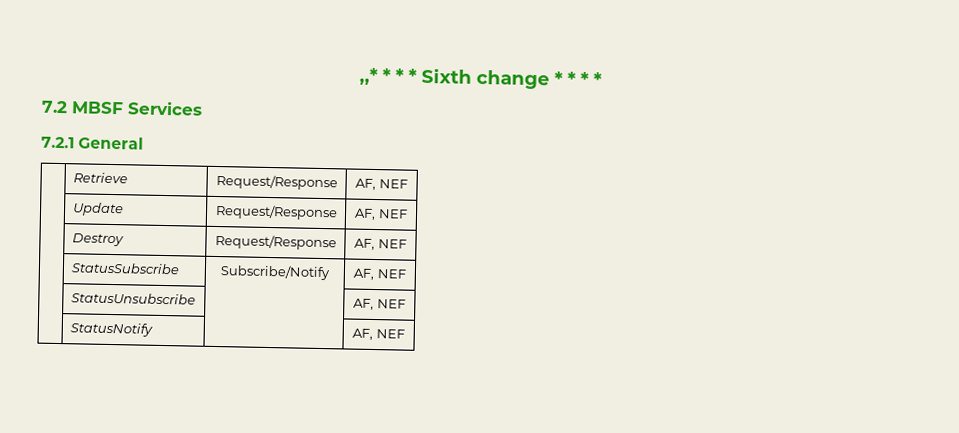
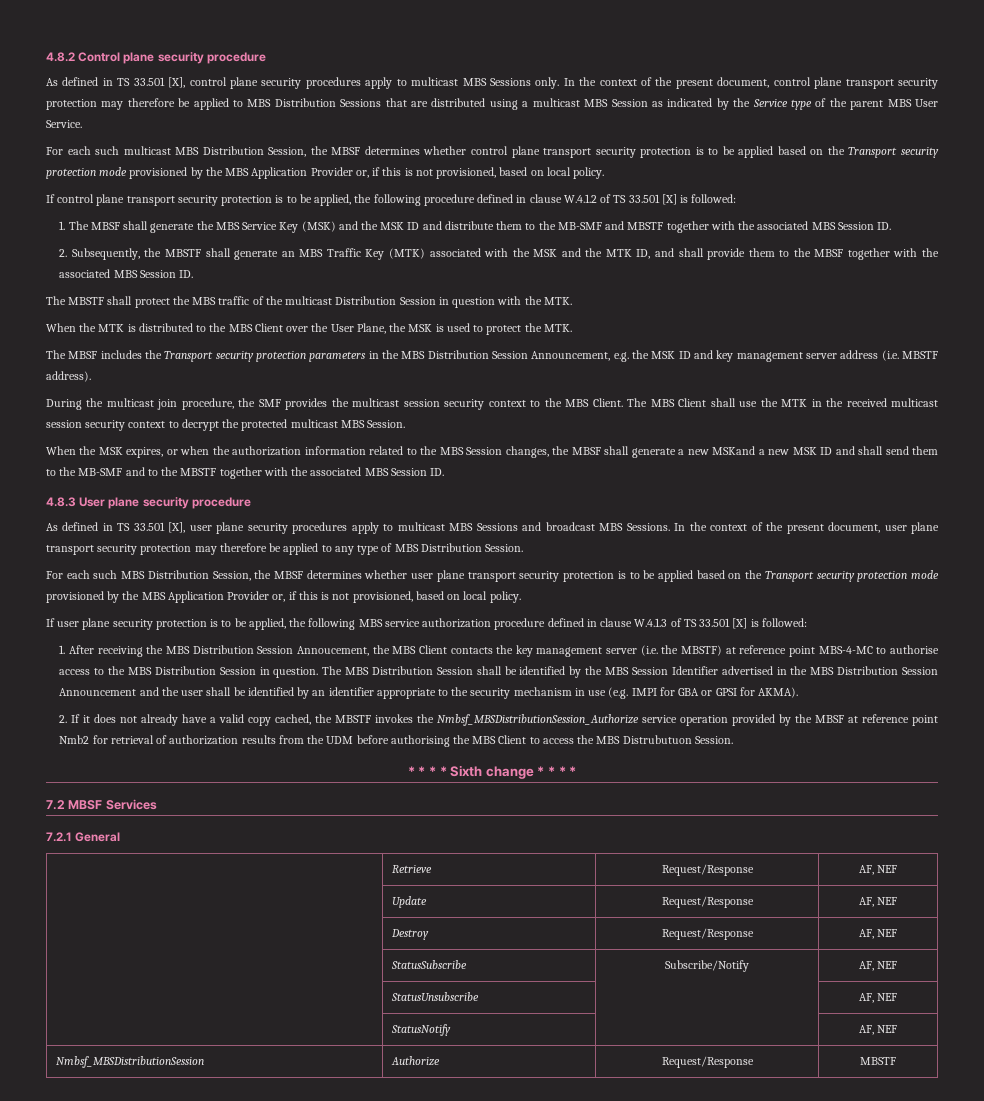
- ,,* * * * Sixth change * * * *
+ 4.8.2 Control plane security procedure
+ As defined in TS 33.501 [X], control plane security procedures apply to multicast MBS Sessions only. In the context of the present document, control plane transport security protection may therefore be applied to MBS Distribution Sessions that are distributed using a multicast MBS Session as indicated by the Service type of the parent MBS User Service.
+ For each such multicast MBS Distribution Session, the MBSF determines whether control plane transport security protection is to be applied based on the Transport security protection mode provisioned by the MBS Application Provider or, if this is not provisioned, based on local policy.
+ If control plane transport security protection is to be applied, the following procedure defined in clause W.4.1.2 of TS 33.501 [X] is followed:
+ 1. The MBSF shall generate the MBS Service Key (MSK) and the MSK ID and distribute them to the MB-SMF and MBSTF together with the associated MBS Session ID.
+ 2. Subsequently, the MBSTF shall generate an MBS Traffic Key (MTK) associated with the MSK and the MTK ID, and shall provide them to the MBSF together with the associated MBS Session ID.
+ The MBSTF shall protect the MBS traffic of the multicast Distribution Session in question with the MTK.
+ When the MTK is distributed to the MBS Client over the User Plane, the MSK is used to protect the MTK.
+ The MBSF includes the Transport security protection parameters in the MBS Distribution Session Announcement, e.g. the MSK ID and key management server address (i.e. MBSTF address).
+ During the multicast join procedure, the SMF provides the multicast session security context to the MBS Client. The MBS Client shall use the MTK in the received multicast session security context to decrypt the protected multicast MBS Session.
+ When the MSK expires, or when the authorization information related to the MBS Session changes, the MBSF shall generate a new MSKand a new MSK ID and shall send them to the MB-SMF and to the MBSTF together with the associated MBS Session ID.
+ 4.8.3 User plane security procedure
+ As defined in TS 33.501 [X], user plane security procedures apply to multicast MBS Sessions and broadcast MBS Sessions. In the context of the present document, user plane transport security protection may therefore be applied to any type of MBS Distribution Session.
+ For each such MBS Distribution Session, the MBSF determines whether user plane transport security protection is to be applied based on the Transport security protection mode provisioned by the MBS Application Provider or, if this is not provisioned, based on local policy.
+ If user plane security protection is to be applied, the following MBS service authorization procedure defined in clause W.4.1.3 of TS 33.501 [X] is followed:
+ 1. After receiving the MBS Distribution Session Annoucement, the MBS Client contacts the key management server (i.e. the MBSTF) at reference point MBS-4-MC to authorise access to the MBS Distribution Session in question. The MBS Distribution Session shall be identified by the MBS Session Identifier advertised in the MBS Distribution Session Announcement and the user shall be identified by an identifier appropriate to the security mechanism in use (e.g. IMPI for GBA or GPSI for AKMA).
+ 2. If it does not already have a valid copy cached, the MBSTF invokes the Nmbsf_MBSDistributionSession_Authorize service operation provided by the MBSF at reference point Nmb2 for retrieval of authorization results from the UDM before authorising the MBS Client to access the MBS Distrubutuon Session.
+ * * * * Sixth change * * * *
+ Nmbsf_MBSDistributionSession | Authorize | Request/Response | MBSTF

